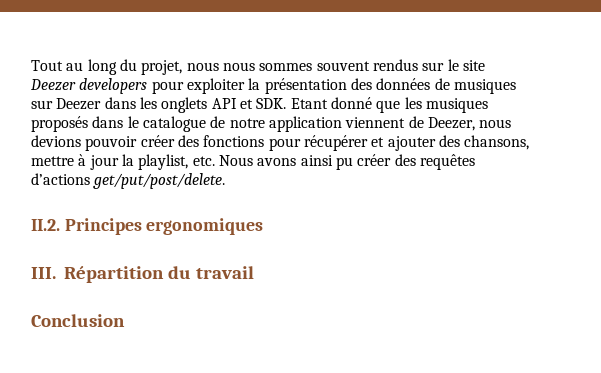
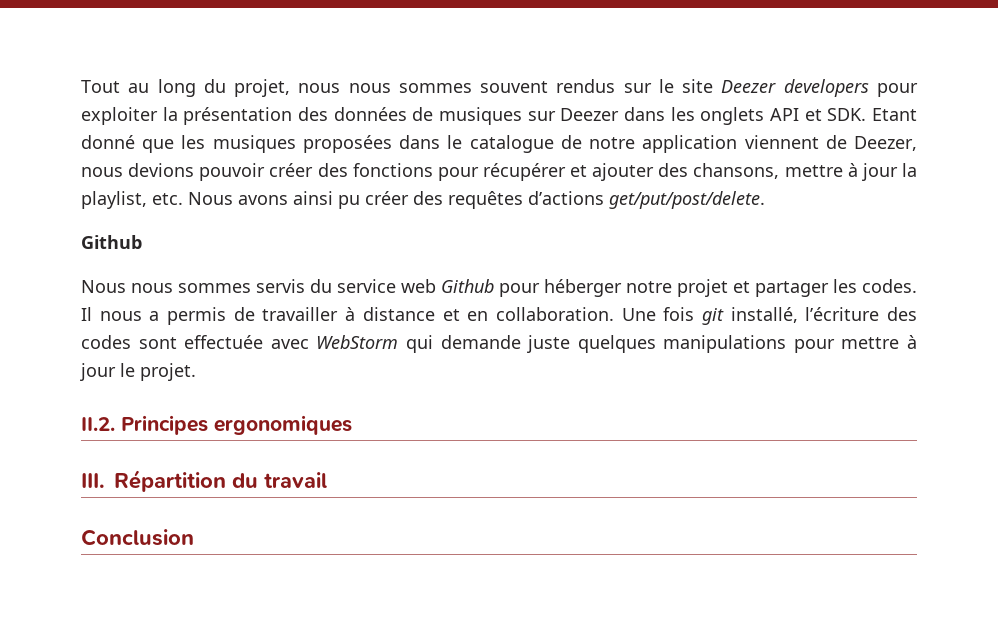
- Tout au long du projet, nous nous sommes souvent rendus sur le site Deezer developers pour exploiter la présentation des données de musiques sur Deezer dans les onglets API et SDK. Etant donné que les musiques proposés dans le catalogue de notre application viennent de Deezer, nous devions pouvoir créer des fonctions pour récupérer et ajouter des chansons, mettre à jour la playlist, etc. Nous avons ainsi pu créer des requêtes d’actions get/put/post/delete.
+ Tout au long du projet, nous nous sommes souvent rendus sur le site Deezer developers pour exploiter la présentation des données de musiques sur Deezer dans les onglets API et SDK. Etant donné que les musiques proposées dans le catalogue de notre application viennent de Deezer, nous devions pouvoir créer des fonctions pour récupérer et ajouter des chansons, mettre à jour la playlist, etc. Nous avons ainsi pu créer des requêtes d’actions get/put/post/delete.
+ Github
+ Nous nous sommes servis du service web Github pour héberger notre projet et partager les codes. Il nous a permis de travailler à distance et en collaboration. Une fois git installé, l’écriture des codes sont effectuée avec WebStorm qui demande juste quelques manipulations pour mettre à jour le projet.

